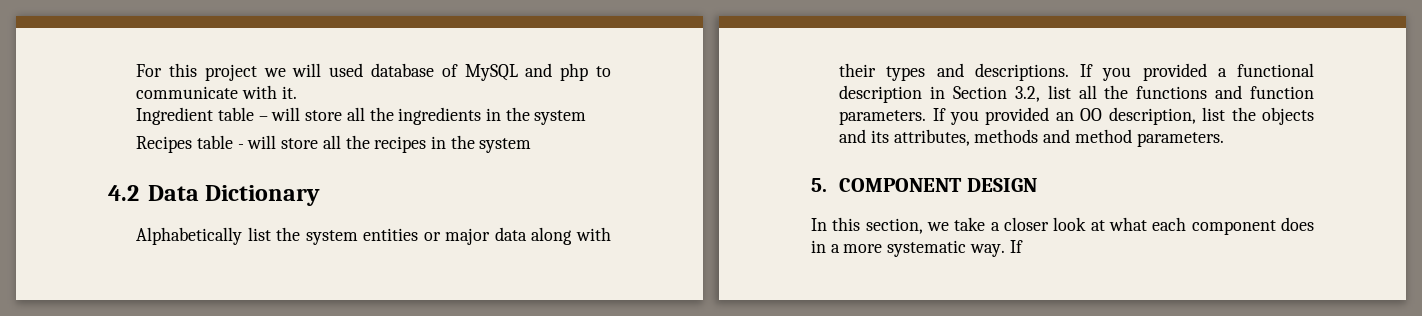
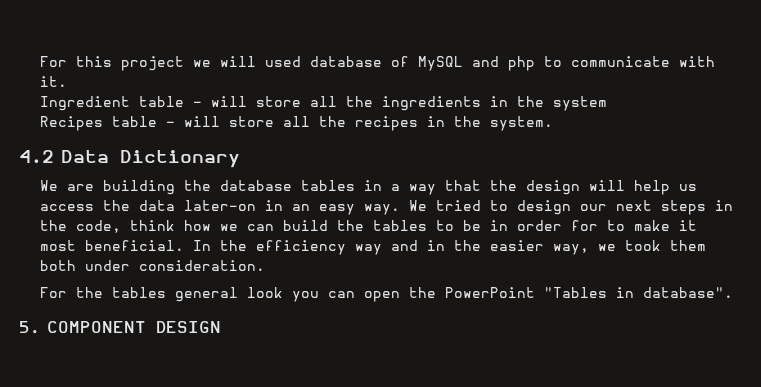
- Recipes table - will store all the recipes in the system
+ Recipes table - will store all the recipes in the system.
- Alphabetically list the system entities or major data along with their types and descriptions. If you provided a functional description in Section 3.2, list all the functions and function parameters. If you provided an OO description, list the objects and its attributes, methods and method parameters.
+ We are building the database tables in a way that the design will help us access the data later-on in an easy way. We tried to design our next steps in the code, think how we can build the tables to be in order for to make it most beneficial. In the efficiency way and in the easier way, we took them both under consideration.
+ For the tables general look you can open the PowerPoint "Tables in database".
  5. COMPONENT DESIGN
- In this section, we take a closer look at what each component does in a more systematic way. If

